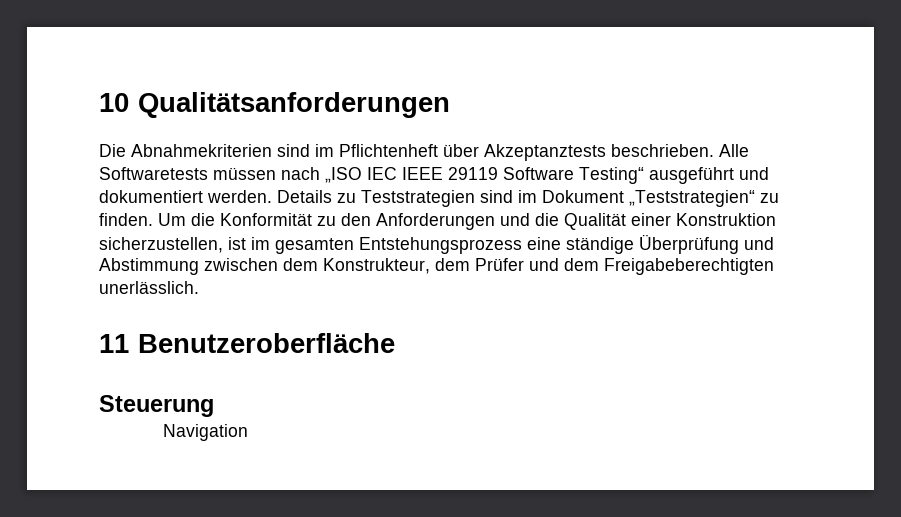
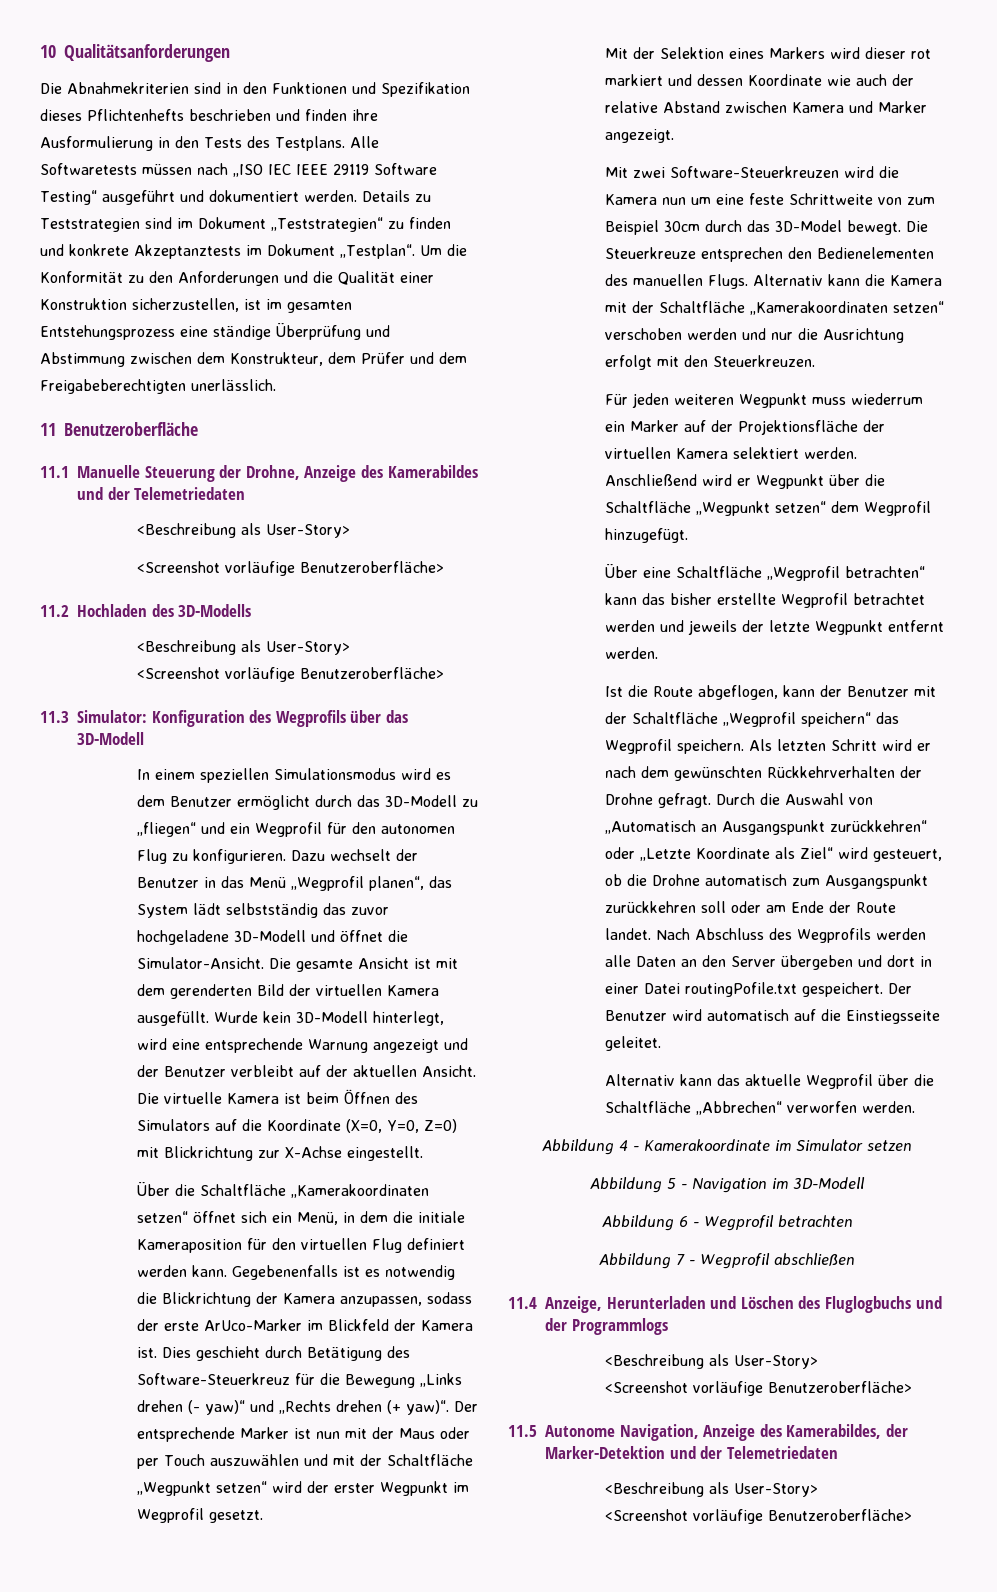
- Die Abnahmekriterien sind im Pflichtenheft über Akzeptanztests beschrieben.
+ Die Abnahmekriterien sind in den Funktionen und Spezifikation dieses Pflichtenhefts beschrieben und finden ihre Ausformulierung in den Tests des Testplans.
- Details zu Teststrategien sind im Dokument „Teststrategien“ zu finden.
+ Details zu Teststrategien sind im Dokument „Teststrategien“ zu finden und konkrete Akzeptanztests im Dokument „Testplan“.
- Steuerung
- Navigation
+ 11.1 Manuelle Steuerung der Drohne, Anzeige des Kamerabildes und der Telemetriedaten
+ <Beschreibung als User-Story>
+ <Screenshot vorläufige Benutzeroberfläche>
+ 11.2 Hochladen des 3D-Modells
+ <Beschreibung als User-Story>
+ <Screenshot vorläufige Benutzeroberfläche>
+ 11.3 Simulator: Konfiguration des Wegprofils über das 3D-Modell
+ In einem speziellen Simulationsmodus wird es dem Benutzer ermöglicht durch das 3D-Modell zu „fliegen“ und ein Wegprofil für den autonomen Flug zu konfigurieren. Dazu wechselt der Benutzer in das Menü „Wegprofil planen“, das System lädt selbstständig das zuvor hochgeladene 3D-Modell und öffnet die Simulator-Ansicht. Die gesamte Ansicht ist mit dem gerenderten Bild der virtuellen Kamera ausgefüllt. Wurde kein 3D-Modell hinterlegt, wird eine entsprechende Warnung angezeigt und der Benutzer verbleibt auf der aktuellen Ansicht. Die virtuelle Kamera ist beim Öffnen des Simulators auf die Koordinate (X=0, Y=0, Z=0) mit Blickrichtung zur X-Achse eingestellt.
+ Über die Schaltfläche „Kamerakoordinaten setzen“ öffnet sich ein Menü, in dem die initiale Kameraposition für den virtuellen Flug definiert werden kann. Gegebenenfalls ist es notwendig die Blickrichtung der Kamera anzupassen, sodass der erste ArUco-Marker im Blickfeld der Kamera ist. Dies geschieht durch Betätigung des Software-Steuerkreuz für die Bewegung „Links drehen (- yaw)“ und „Rechts drehen (+ yaw)“. Der entsprechende Marker ist nun mit der Maus oder per Touch auszuwählen und mit der Schaltfläche „Wegpunkt setzen“ wird der erster Wegpunkt im Wegprofil gesetzt.
+ Mit der Selektion eines Markers wird dieser rot markiert und dessen Koordinate wie auch der relative Abstand zwischen Kamera und Marker angezeigt.
+ Mit zwei Software-Steuerkreuzen wird die Kamera nun um eine feste Schrittweite von zum Beispiel 30cm durch das 3D-Model bewegt. Die Steuerkreuze entsprechen den Bedienelementen des manuellen Flugs. Alternativ kann die Kamera mit der Schaltfläche „Kamerakoordinaten setzen“ verschoben werden und nur die Ausrichtung erfolgt mit den Steuerkreuzen.
+ Für jeden weiteren Wegpunkt muss wiederrum ein Marker auf der Projektionsfläche der virtuellen Kamera selektiert werden. Anschließend wird er Wegpunkt über die Schaltfläche „Wegpunkt setzen“ dem Wegprofil hinzugefügt.
+ Über eine Schaltfläche „Wegprofil betrachten“ kann das bisher erstellte Wegprofil betrachtet werden und jeweils der letzte Wegpunkt entfernt werden.
+ Ist die Route abgeflogen, kann der Benutzer mit der Schaltfläche „Wegprofil speichern“ das Wegprofil speichern. Als letzten Schritt wird er nach dem gewünschten Rückkehrverhalten der Drohne gefragt. Durch die Auswahl von „Automatisch an Ausgangspunkt zurückkehren“ oder „Letzte Koordinate als Ziel“ wird gesteuert, ob die Drohne automatisch zum Ausgangspunkt zurückkehren soll oder am Ende der Route landet. Nach Abschluss des Wegprofils werden alle Daten an den Server übergeben und dort in einer Datei routingPofile.txt gespeichert. Der Benutzer wird automatisch auf die Einstiegsseite geleitet.
+ Alternativ kann das aktuelle Wegprofil über die Schaltfläche „Abbrechen“ verworfen werden.
+ Abbildung 4 - Kamerakoordinate im Simulator setzen
+ Abbildung 5 - Navigation im 3D-Modell
+ Abbildung 6 - Wegprofil betrachten
+ Abbildung 7 - Wegprofil abschließen
+ 11.4 Anzeige, Herunterladen und Löschen des Fluglogbuchs und der Programmlogs
+ <Beschreibung als User-Story>
+ <Screenshot vorläufige Benutzeroberfläche>
+ 11.5 Autonome Navigation, Anzeige des Kamerabildes, der Marker-Detektion und der Telemetriedaten
+ <Beschreibung als User-Story>
+ <Screenshot vorläufige Benutzeroberfläche>

